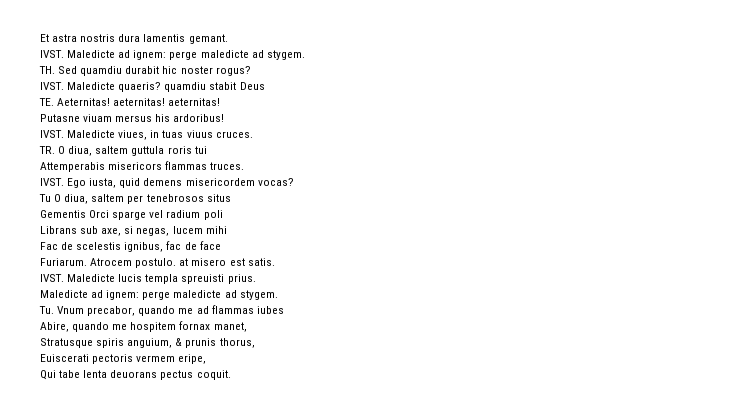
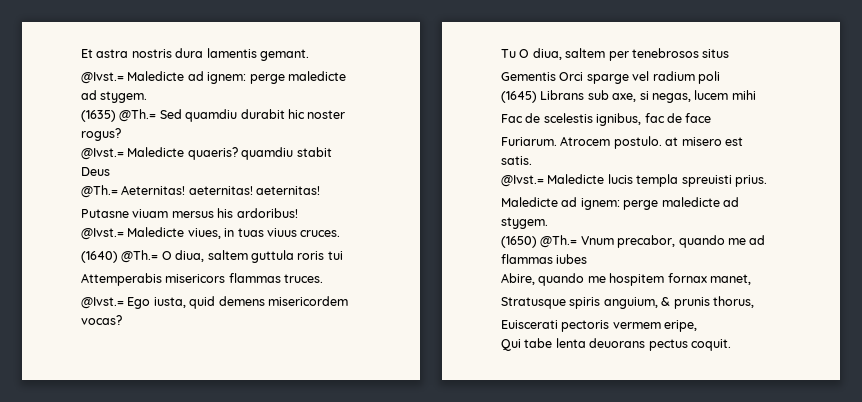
- IVST. Maledicte ad ignem: perge maledicte ad stygem.
- TH. Sed quamdiu durabit hic noster rogus?
+ @Ivst.= Maledicte ad ignem: perge maledicte ad stygem.
+ (1635) @Th.= Sed quamdiu durabit hic noster rogus?
- IVST. Maledicte quaeris? quamdiu stabit Deus
+ @Ivst.= Maledicte quaeris? quamdiu stabit Deus
- TE. Aeternitas! aeternitas! aeternitas!
+ @Th.= Aeternitas! aeternitas! aeternitas!
- IVST. Maledicte viues, in tuas viuus cruces.
+ @Ivst.= Maledicte viues, in tuas viuus cruces.
- TR. O diua, saltem guttula roris tui
+ (1640) @Th.= O diua, saltem guttula roris tui
- IVST. Ego iusta, quid demens misericordem vocas?
+ @Ivst.= Ego iusta, quid demens misericordem vocas?
- Librans sub axe, si negas, lucem mihi
+ (1645) Librans sub axe, si negas, lucem mihi
- IVST. Maledicte lucis templa spreuisti prius.
+ @Ivst.= Maledicte lucis templa spreuisti prius.
- Tu. Vnum precabor, quando me ad flammas iubes
+ (1650) @Th.= Vnum precabor, quando me ad flammas iubes

